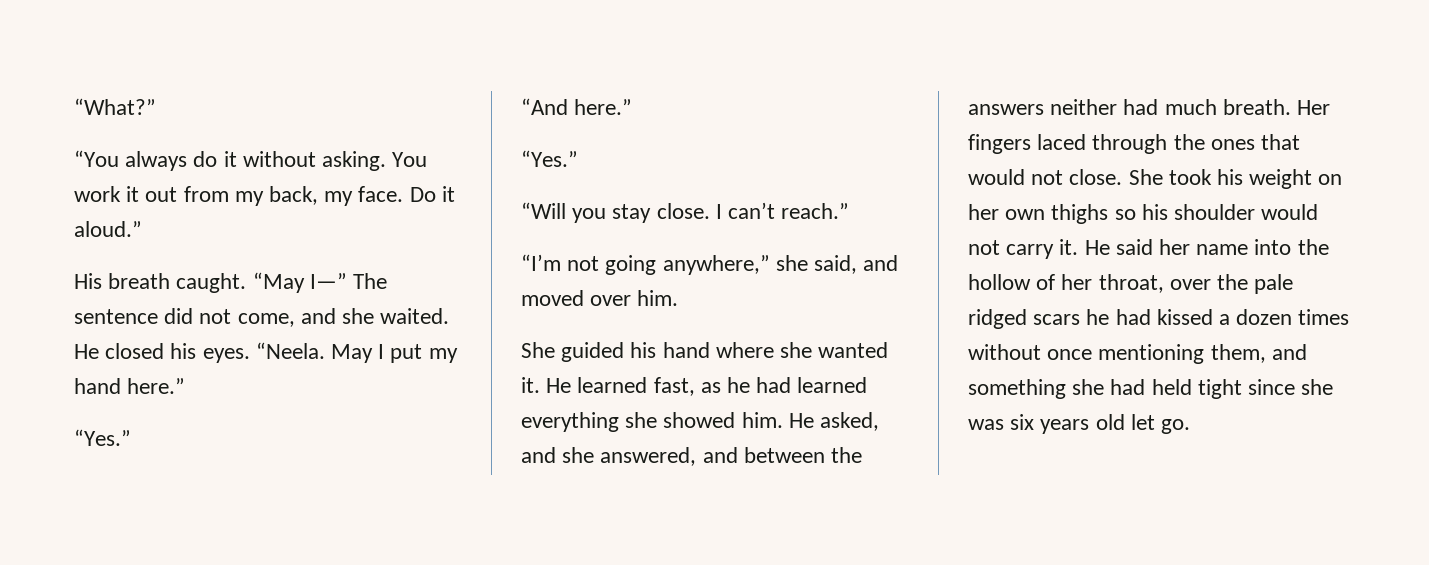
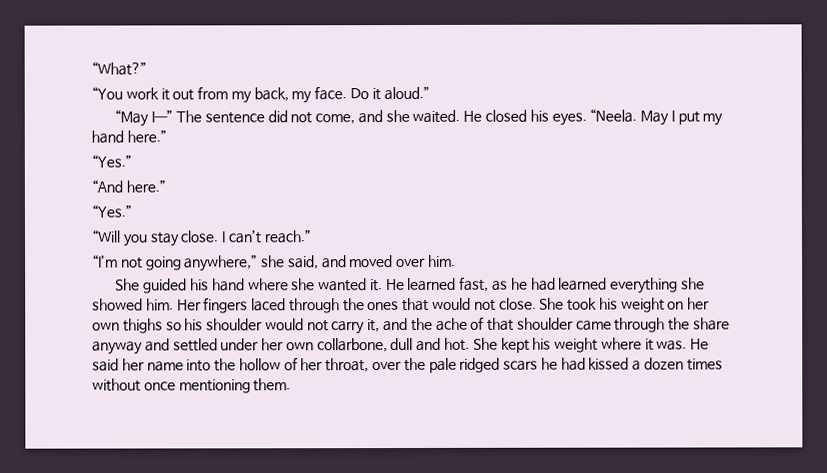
- “You always do it without asking. You work it out from my back, my face.
+ “You work it out from my back, my face.
- His breath caught.
- He asked, and she answered, and between the answers neither had much breath.
- She took his weight on her own thighs so his shoulder would not carry it.
+ She took his weight on her own thighs so his shoulder would not carry it, and the ache of that shoulder came through the share anyway and settled under her own collarbone, dull and hot. She kept his weight where it was.
- He said her name into the hollow of her throat, over the pale ridged scars he had kissed a dozen times without once mentioning them, and something she had held tight since she was six years old let go.
+ He said her name into the hollow of her throat, over the pale ridged scars he had kissed a dozen times without once mentioning them.

